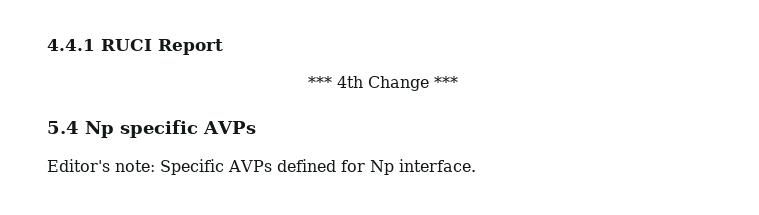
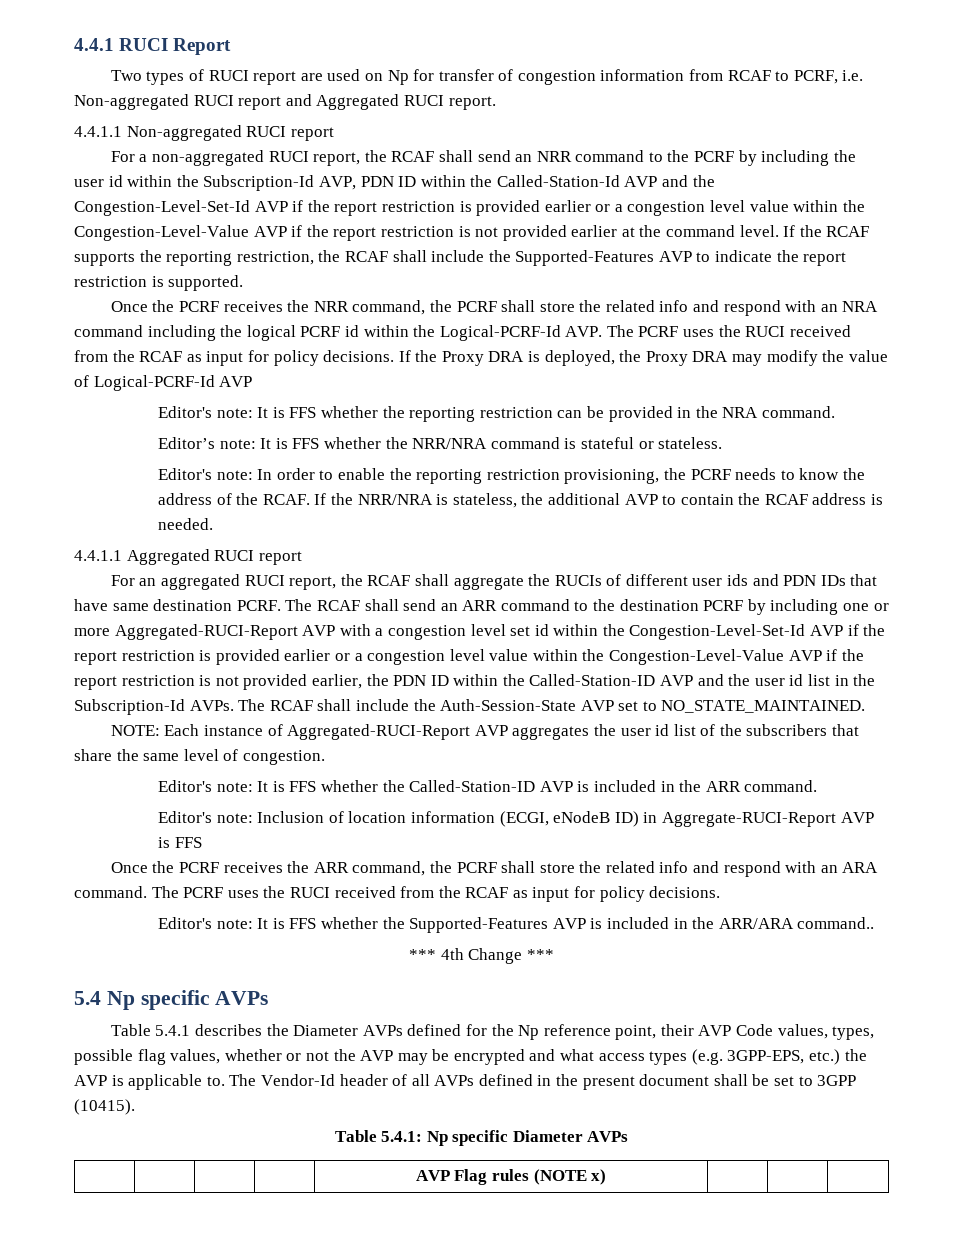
+ Two types of RUCI report are used on Np for transfer of congestion information from RCAF to PCRF, i.e. Non-aggregated RUCI report and Aggregated RUCI report.
+ 4.4.1.1 Non-aggregated RUCI report
+ For a non-aggregated RUCI report, the RCAF shall send an NRR command to the PCRF by including the user id within the Subscription-Id AVP, PDN ID within the Called-Station-Id AVP and the Congestion-Level-Set-Id AVP if the report restriction is provided earlier or a congestion level value within the Congestion-Level-Value AVP if the report restriction is not provided earlier at the command level. If the RCAF supports the reporting restriction, the RCAF shall include the Supported-Features AVP to indicate the report restriction is supported.
+ Once the PCRF receives the NRR command, the PCRF shall store the related info and respond with an NRA command including the logical PCRF id within the Logical-PCRF-Id AVP. The PCRF uses the RUCI received from the RCAF as input for policy decisions. If the Proxy DRA is deployed, the Proxy DRA may modify the value of Logical-PCRF-Id AVP
+ Editor's note: It is FFS whether the reporting restriction can be provided in the NRA command.
+ Editor’s note: It is FFS whether the NRR/NRA command is stateful or stateless.
+ Editor's note: In order to enable the reporting restriction provisioning, the PCRF needs to know the address of the RCAF. If the NRR/NRA is stateless, the additional AVP to contain the RCAF address is needed.
+ 4.4.1.1 Aggregated RUCI report
+ For an aggregated RUCI report, the RCAF shall aggregate the RUCIs of different user ids and PDN IDs that have same destination PCRF. The RCAF shall send an ARR command to the destination PCRF by including one or more Aggregated-RUCI-Report AVP with a congestion level set id within the Congestion-Level-Set-Id AVP if the report restriction is provided earlier or a congestion level value within the Congestion-Level-Value AVP if the report restriction is not provided earlier, the PDN ID within the Called-Station-ID AVP and the user id list in the Subscription-Id AVPs. The RCAF shall include the Auth-Session-State AVP set to NO_STATE_MAINTAINED.
+ NOTE: Each instance of Aggregated-RUCI-Report AVP aggregates the user id list of the subscribers that share the same level of congestion.
+ Editor's note: It is FFS whether the Called-Station-ID AVP is included in the ARR command.
+ Editor's note: Inclusion of location information (ECGI, eNodeB ID) in Aggregate-RUCI-Report AVP is FFS
+ Once the PCRF receives the ARR command, the PCRF shall store the related info and respond with an ARA command. The PCRF uses the RUCI received from the RCAF as input for policy decisions.
+ Editor's note: It is FFS whether the Supported-Features AVP is included in the ARR/ARA command..
- Editor's note: Specific AVPs defined for Np interface.
+ Table 5.4.1 describes the Diameter AVPs defined for the Np reference point, their AVP Code values, types, possible flag values, whether or not the AVP may be encrypted and what access types (e.g. 3GPP-EPS, etc.) the AVP is applicable to. The Vendor-Id header of all AVPs defined in the present document shall be set to 3GPP (10415).
+ Table 5.4.1: Np specific Diameter AVPs
+ | | | | AVP Flag rules (NOTE x) | | |

